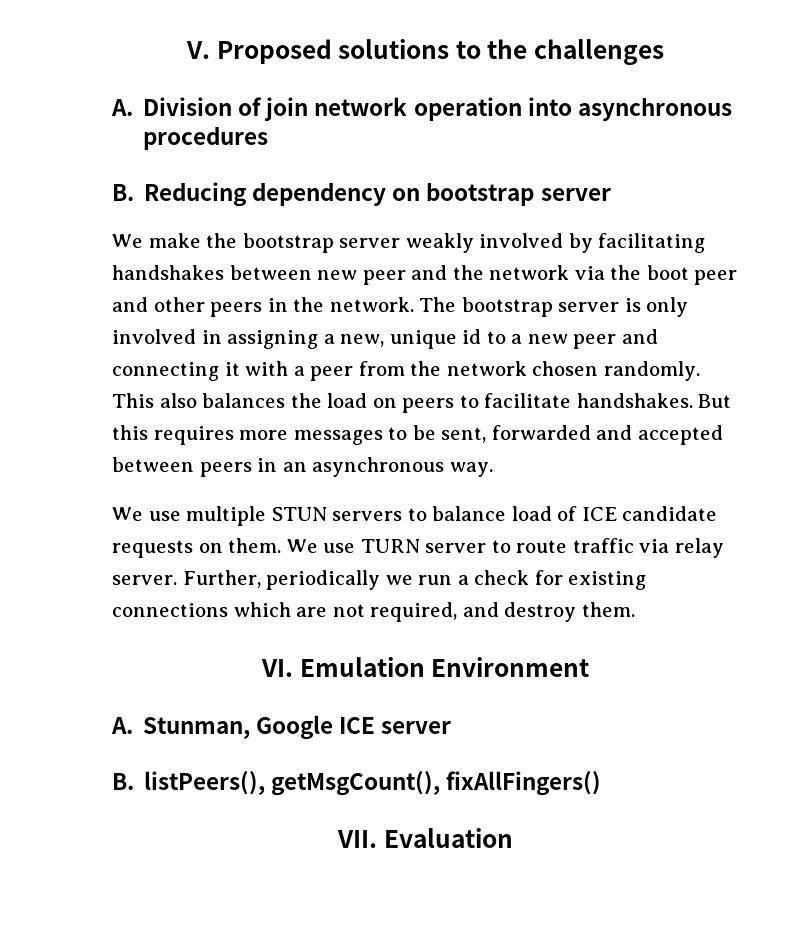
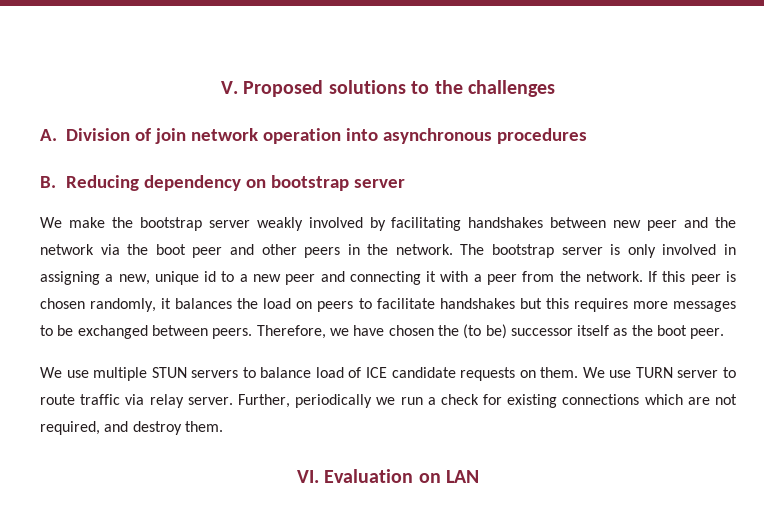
- The bootstrap server is only involved in assigning a new, unique id to a new peer and connecting it with a peer from the network chosen randomly. This also balances the load on peers to facilitate handshakes. But this requires more messages to be sent, forwarded and accepted between peers in an asynchronous way.
+ The bootstrap server is only involved in assigning a new, unique id to a new peer and connecting it with a peer from the network. If this peer is chosen randomly, it balances the load on peers to facilitate handshakes but this requires more messages to be exchanged between peers. Therefore, we have chosen the (to be) successor itself as the boot peer.
- VI. Emulation Environment
- A. Stunman, Google ICE server
- B. listPeers(), getMsgCount(), fixAllFingers()
- VII. Evaluation
+ VI. Evaluation on LAN

